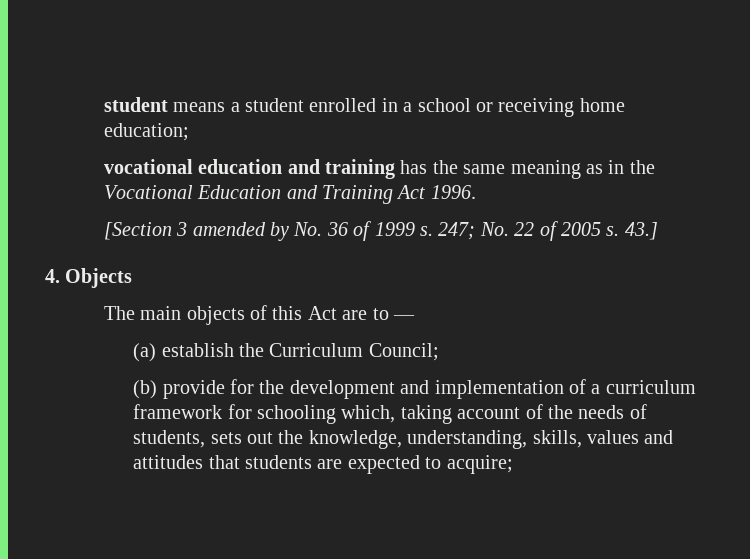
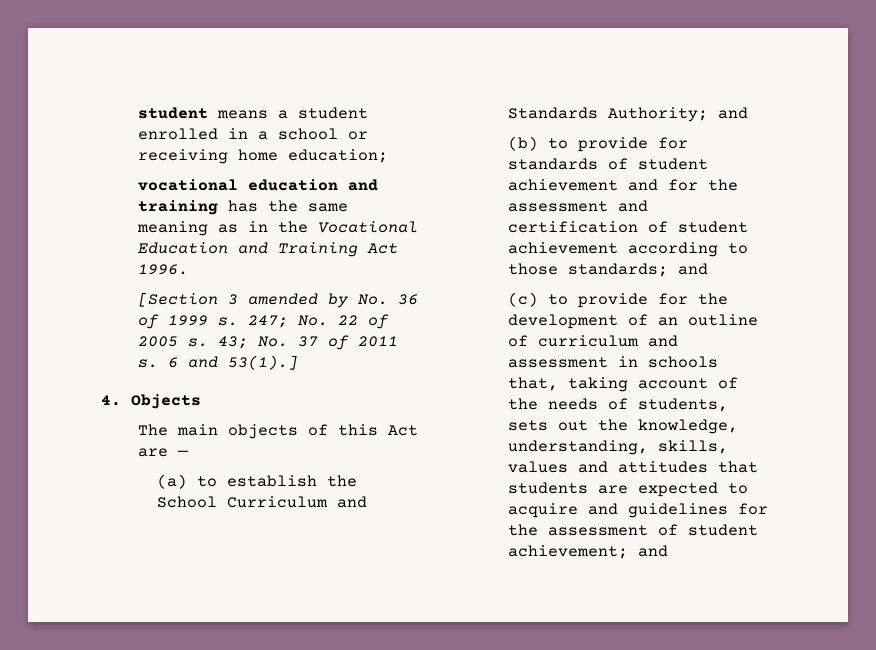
- 43.]
+ 43; No. 37 of 2011 s. 6 and 53(1).]
- The main objects of this Act are to —
+ The main objects of this Act are —
- (a) establish the Curriculum Council;
- (b) provide for the development and implementation of a curriculum framework for schooling which, taking account of the needs of students, sets out the knowledge, understanding, skills, values and attitudes that students are expected to acquire;
+ (a) to establish the School Curriculum and Standards Authority; and
+ (b) to provide for standards of student achievement and for the assessment and certification of student achievement according to those standards; and
+ (c) to provide for the development of an outline of curriculum and assessment in schools that, taking account of the needs of students, sets out the knowledge, understanding, skills, values and attitudes that students are expected to acquire and guidelines for the assessment of student achievement; and

